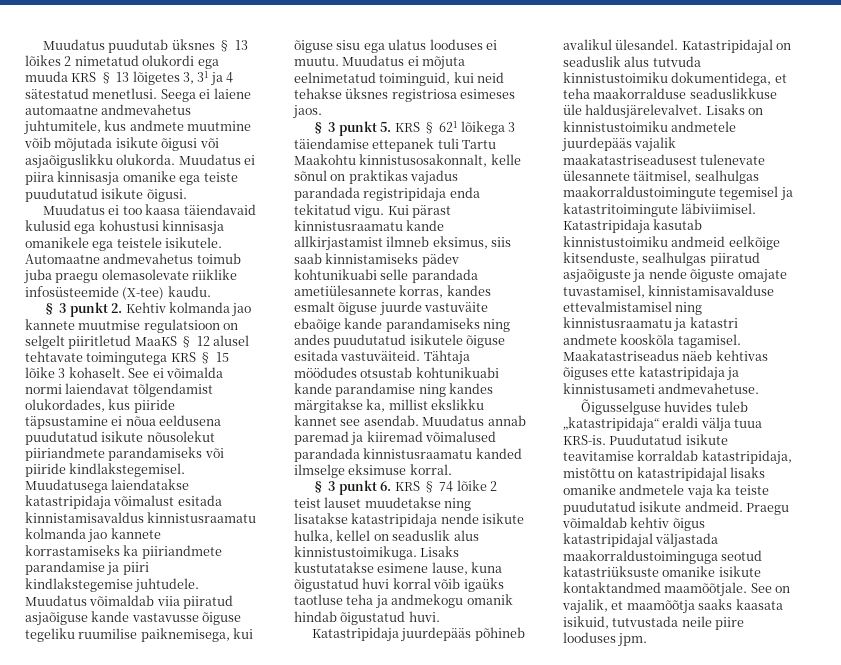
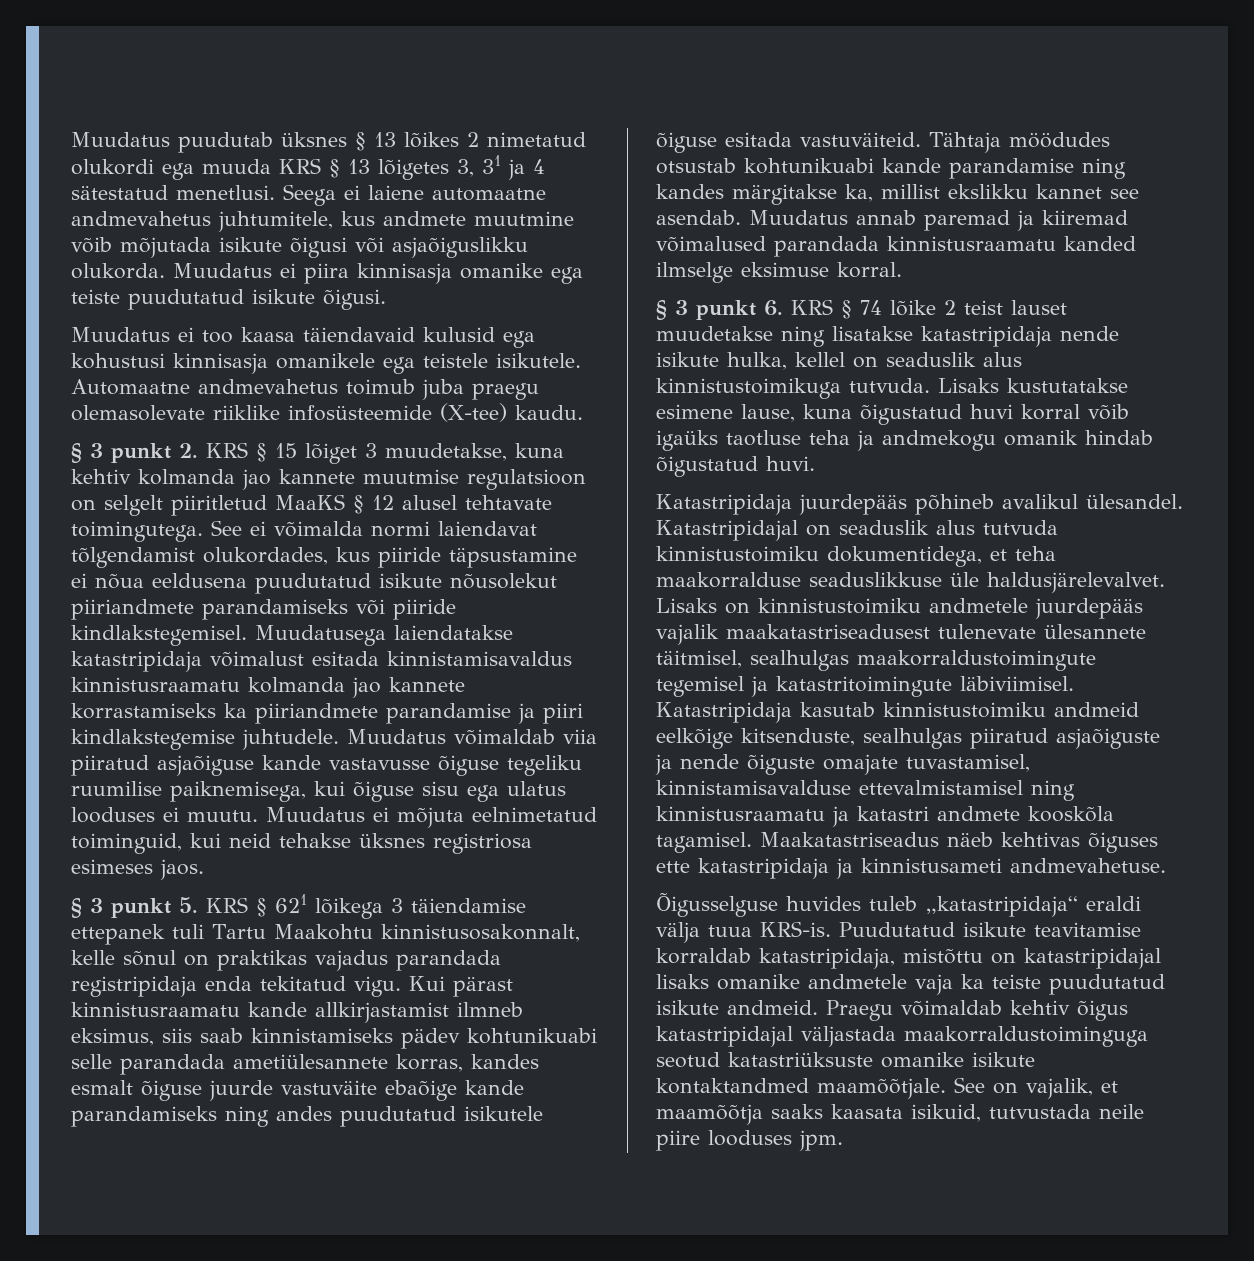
- § 3 punkt 2. Kehtiv kolmanda jao kannete muutmise regulatsioon on selgelt piiritletud MaaKS § 12 alusel tehtavate toimingutega KRS § 15 lõike 3 kohaselt.
+ § 3 punkt 2. KRS § 15 lõiget 3 muudetakse, kuna kehtiv kolmanda jao kannete muutmise regulatsioon on selgelt piiritletud MaaKS § 12 alusel tehtavate toimingutega.
- § 3 punkt 6. KRS § 74 lõike 2 teist lauset muudetakse ning lisatakse katastripidaja nende isikute hulka, kellel on seaduslik alus kinnistustoimikuga.
+ § 3 punkt 6. KRS § 74 lõike 2 teist lauset muudetakse ning lisatakse katastripidaja nende isikute hulka, kellel on seaduslik alus kinnistustoimikuga tutvuda.

